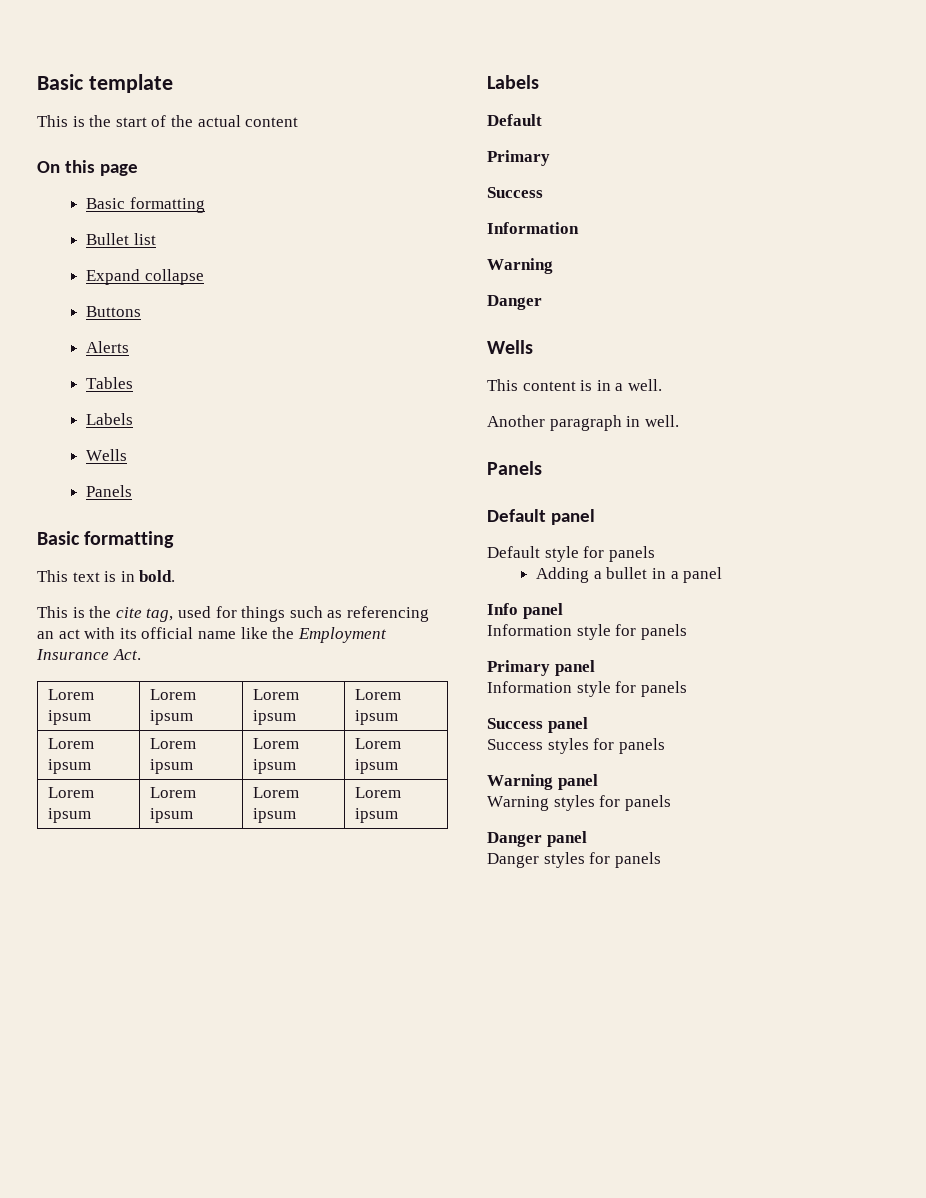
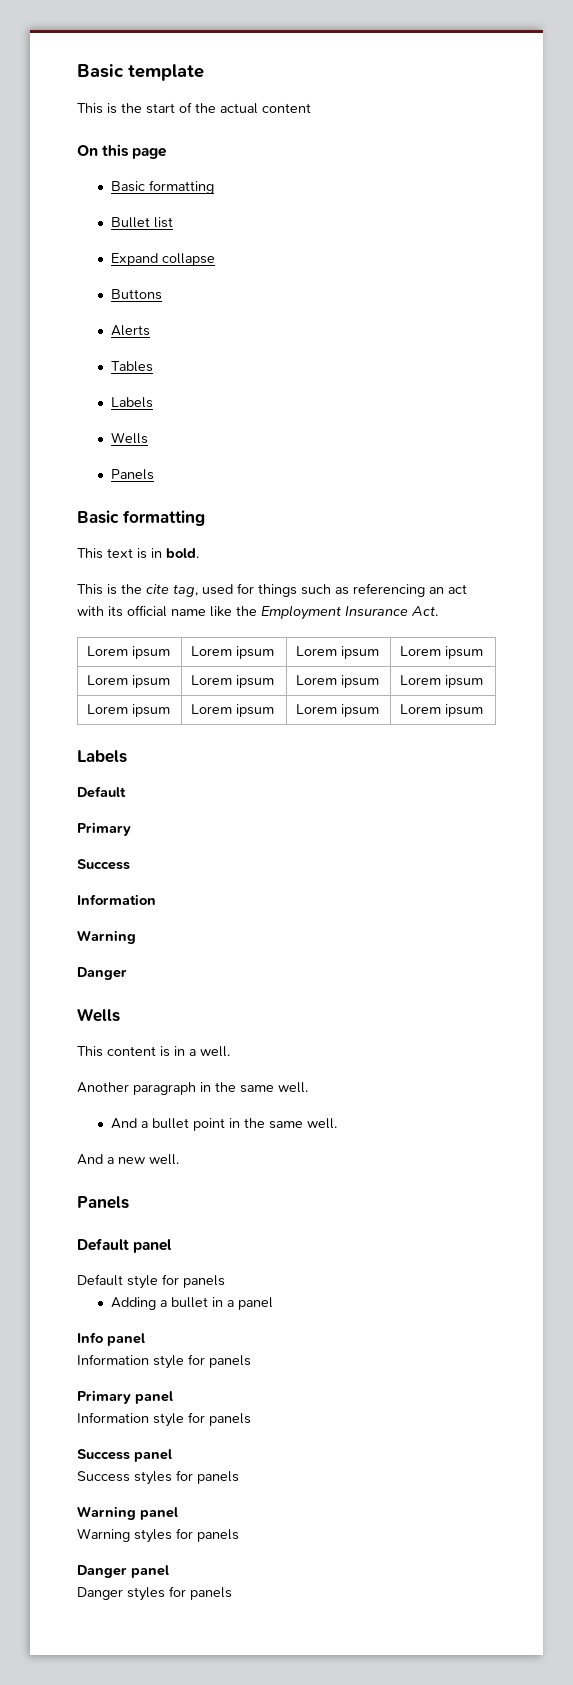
- Another paragraph in well.
+ Another paragraph in the same well.
+ And a bullet point in the same well.
+ And a new well.

